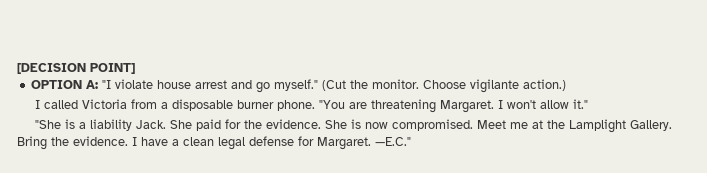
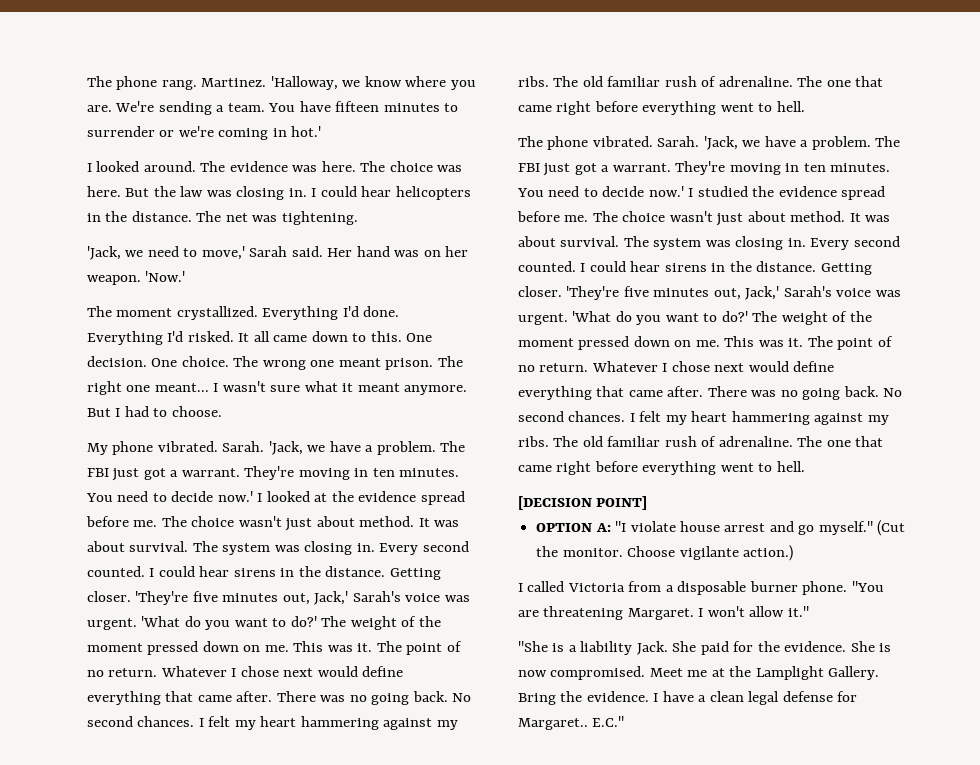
+ The phone rang. Martinez. 'Halloway, we know where you are. We're sending a team. You have fifteen minutes to surrender or we're coming in hot.'
+ I looked around. The evidence was here. The choice was here. But the law was closing in. I could hear helicopters in the distance. The net was tightening.
+ 'Jack, we need to move,' Sarah said. Her hand was on her weapon. 'Now.'
+ The moment crystallized. Everything I'd done. Everything I'd risked. It all came down to this. One decision. One choice. The wrong one meant prison. The right one meant... I wasn't sure what it meant anymore. But I had to choose.
+ My phone vibrated. Sarah. 'Jack, we have a problem. The FBI just got a warrant. They're moving in ten minutes. You need to decide now.' I looked at the evidence spread before me. The choice wasn't just about method. It was about survival. The system was closing in. Every second counted. I could hear sirens in the distance. Getting closer. 'They're five minutes out, Jack,' Sarah's voice was urgent. 'What do you want to do?' The weight of the moment pressed down on me. This was it. The point of no return. Whatever I chose next would define everything that came after. There was no going back. No second chances. I felt my heart hammering against my ribs. The old familiar rush of adrenaline. The one that came right before everything went to hell.
+ The phone vibrated. Sarah. 'Jack, we have a problem. The FBI just got a warrant. They're moving in ten minutes. You need to decide now.' I studied the evidence spread before me. The choice wasn't just about method. It was about survival. The system was closing in. Every second counted. I could hear sirens in the distance. Getting closer. 'They're five minutes out, Jack,' Sarah's voice was urgent. 'What do you want to do?' The weight of the moment pressed down on me. This was it. The point of no return. Whatever I chose next would define everything that came after. There was no going back. No second chances. I felt my heart hammering against my ribs. The old familiar rush of adrenaline. The one that came right before everything went to hell.
- I have a clean legal defense for Margaret. —E.C."
+ I have a clean legal defense for Margaret.. E.C."

